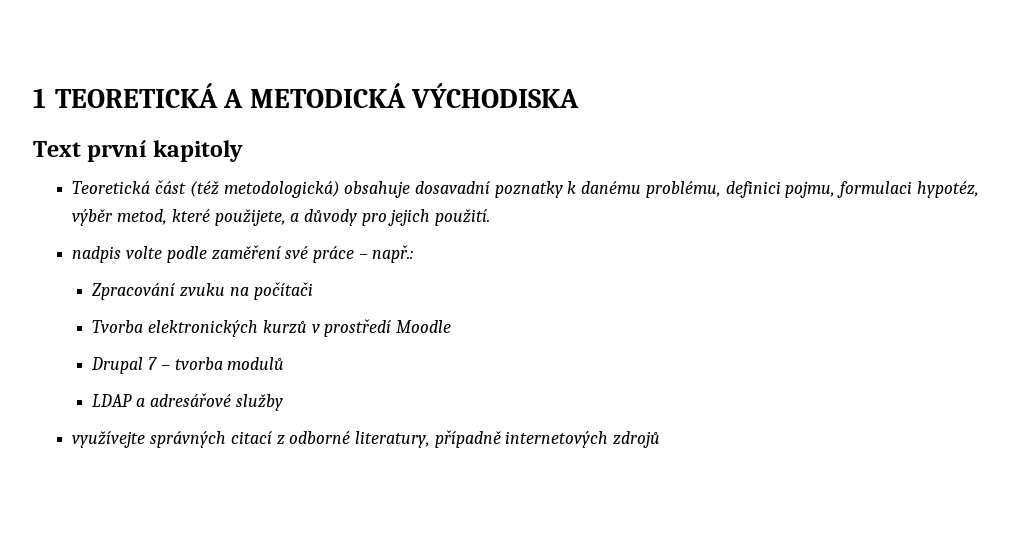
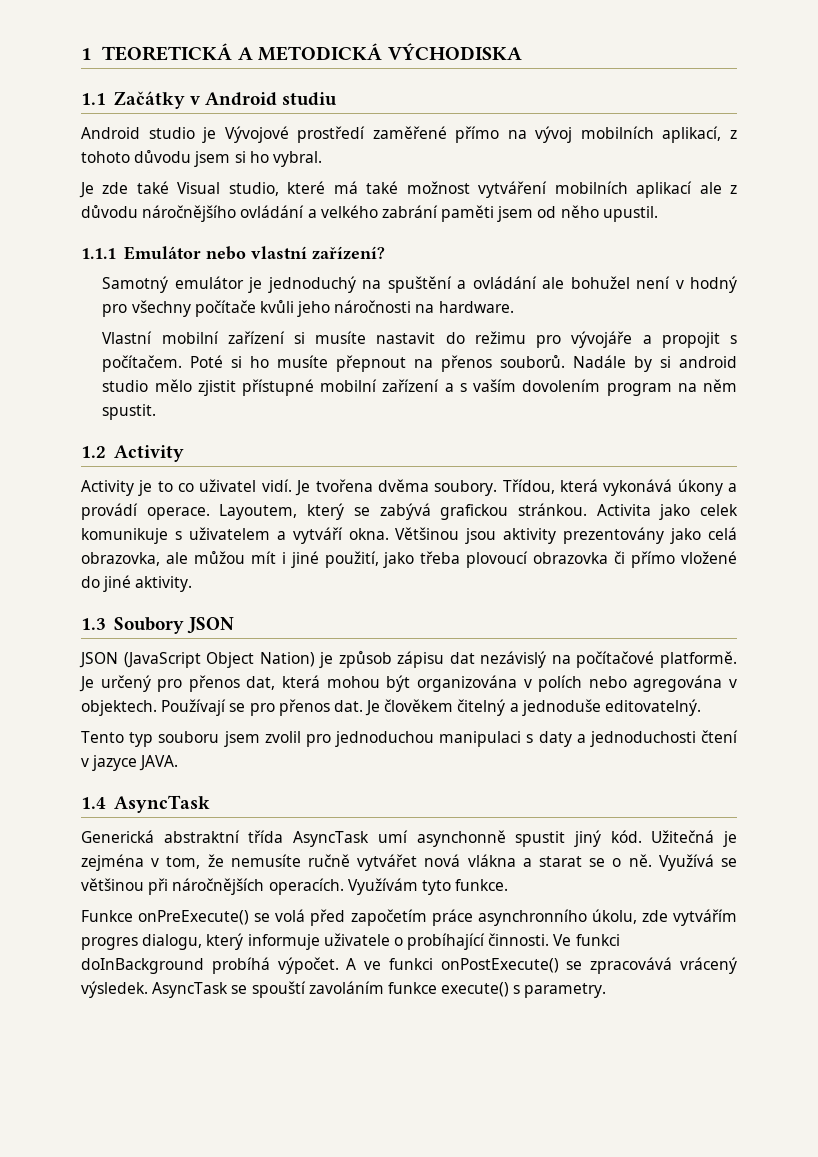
- Text první kapitoly
- Teoretická část (též metodologická) obsahuje dosavadní poznatky k danému problému, definici pojmu, formulaci hypotéz, výběr metod, které použijete, a důvody pro jejich použití.
- nadpis volte podle zaměření své práce – např.:
- Zpracování zvuku na počítači
- Tvorba elektronických kurzů v prostředí Moodle
- Drupal 7 – tvorba modulů
- LDAP a adresářové služby
- využívejte správných citací z odborné literatury, případně internetových zdrojů
+ 1.1 Začátky v Android studiu
+ Android studio je Vývojové prostředí zaměřené přímo na vývoj mobilních aplikací, z tohoto důvodu jsem si ho vybral.
+ Je zde také Visual studio, které má také možnost vytváření mobilních aplikací ale z důvodu náročnějšího ovládání a velkého zabrání paměti jsem od něho upustil.
+ 1.1.1 Emulátor nebo vlastní zařízení?
+ Samotný emulátor je jednoduchý na spuštění a ovládání ale bohužel není v hodný pro všechny počítače kvůli jeho náročnosti na hardware.
+ Vlastní mobilní zařízení si musíte nastavit do režimu pro vývojáře a propojit s počítačem. Poté si ho musíte přepnout na přenos souborů. Nadále by si android studio mělo zjistit přístupné mobilní zařízení a s vaším dovolením program na něm spustit.
+ 1.2 Activity
+ Activity je to co uživatel vidí. Je tvořena dvěma soubory. Třídou, která vykonává úkony a provádí operace. Layoutem, který se zabývá grafickou stránkou. Activita jako celek komunikuje s uživatelem a vytváří okna. Většinou jsou aktivity prezentovány jako celá obrazovka, ale můžou mít i jiné použití, jako třeba plovoucí obrazovka či přímo vložené do jiné aktivity.
+ 1.3 Soubory JSON
+ JSON (JavaScript Object Nation) je způsob zápisu dat nezávislý na počítačové platformě. Je určený pro přenos dat, která mohou být organizována v polích nebo agregována v objektech. Používají se pro přenos dat. Je člověkem čitelný a jednoduše editovatelný.
+ Tento typ souboru jsem zvolil pro jednoduchou manipulaci s daty a jednoduchosti čtení v jazyce JAVA.
+ 1.4 AsyncTask
+ Generická abstraktní třída AsyncTask umí asynchonně spustit jiný kód. Užitečná je zejména v tom, že nemusíte ručně vytvářet nová vlákna a starat se o ně. Využívá se většinou při náročnějších operacích. Využívám tyto funkce.
+ Funkce onPreExecute() se volá před započetím práce asynchronního úkolu, zde vytvářím progres dialogu, který informuje uživatele o probíhající činnosti. Ve funkci doInBackground probíhá výpočet. A ve funkci onPostExecute() se zpracovává vrácený výsledek. AsyncTask se spouští zavoláním funkce execute() s parametry.

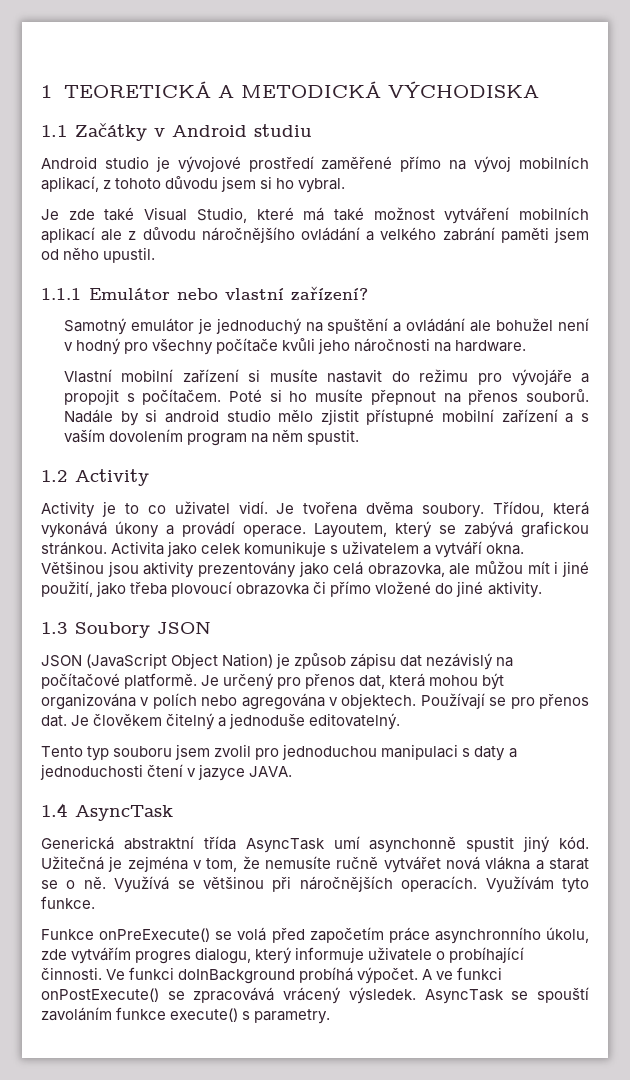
- Android studio je Vývojové prostředí zaměřené přímo na vývoj mobilních aplikací, z tohoto důvodu jsem si ho vybral.
+ Android studio je vývojové prostředí zaměřené přímo na vývoj mobilních aplikací, z tohoto důvodu jsem si ho vybral.
- Je zde také Visual studio, které má také možnost vytváření mobilních aplikací ale z důvodu náročnějšího ovládání a velkého zabrání paměti jsem od něho upustil.
+ Je zde také Visual Studio, které má také možnost vytváření mobilních aplikací ale z důvodu náročnějšího ovládání a velkého zabrání paměti jsem od něho upustil.

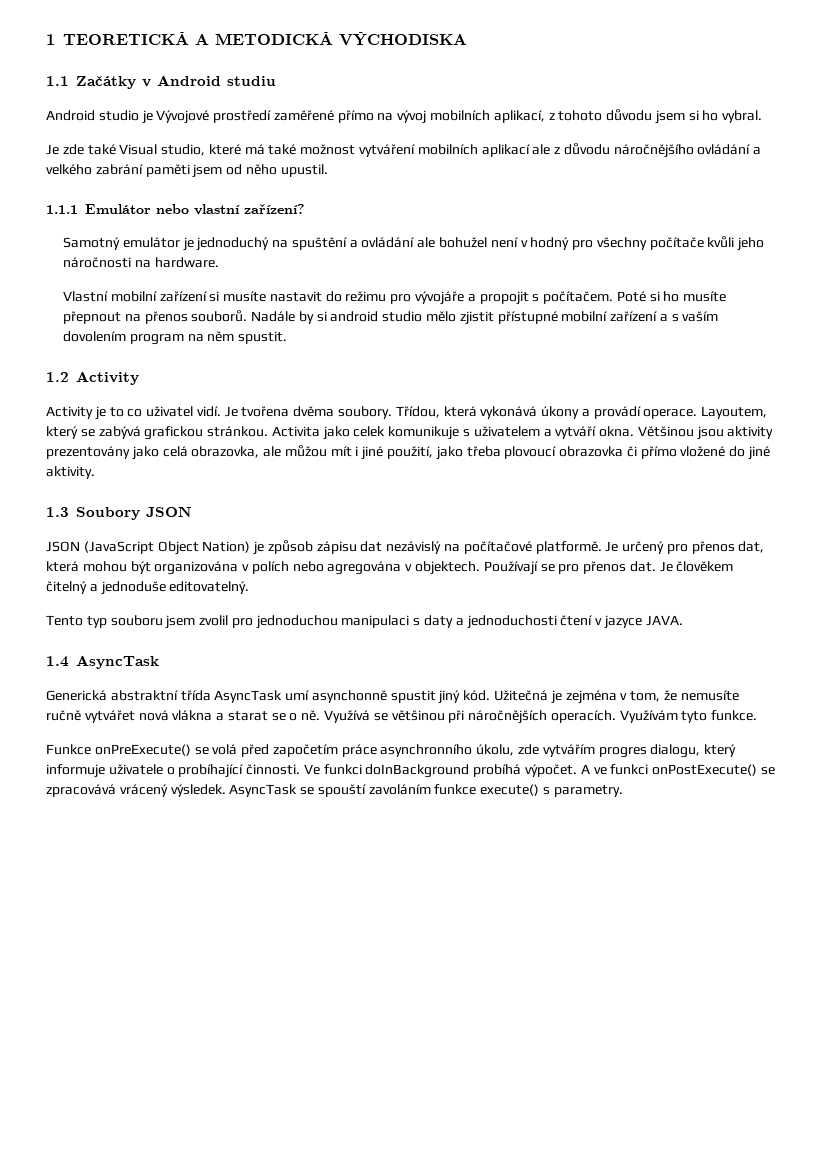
- Android studio je vývojové prostředí zaměřené přímo na vývoj mobilních aplikací, z tohoto důvodu jsem si ho vybral.
+ Android studio je Vývojové prostředí zaměřené přímo na vývoj mobilních aplikací, z tohoto důvodu jsem si ho vybral.
- Je zde také Visual Studio, které má také možnost vytváření mobilních aplikací ale z důvodu náročnějšího ovládání a velkého zabrání paměti jsem od něho upustil.
+ Je zde také Visual studio, které má také možnost vytváření mobilních aplikací ale z důvodu náročnějšího ovládání a velkého zabrání paměti jsem od něho upustil.

